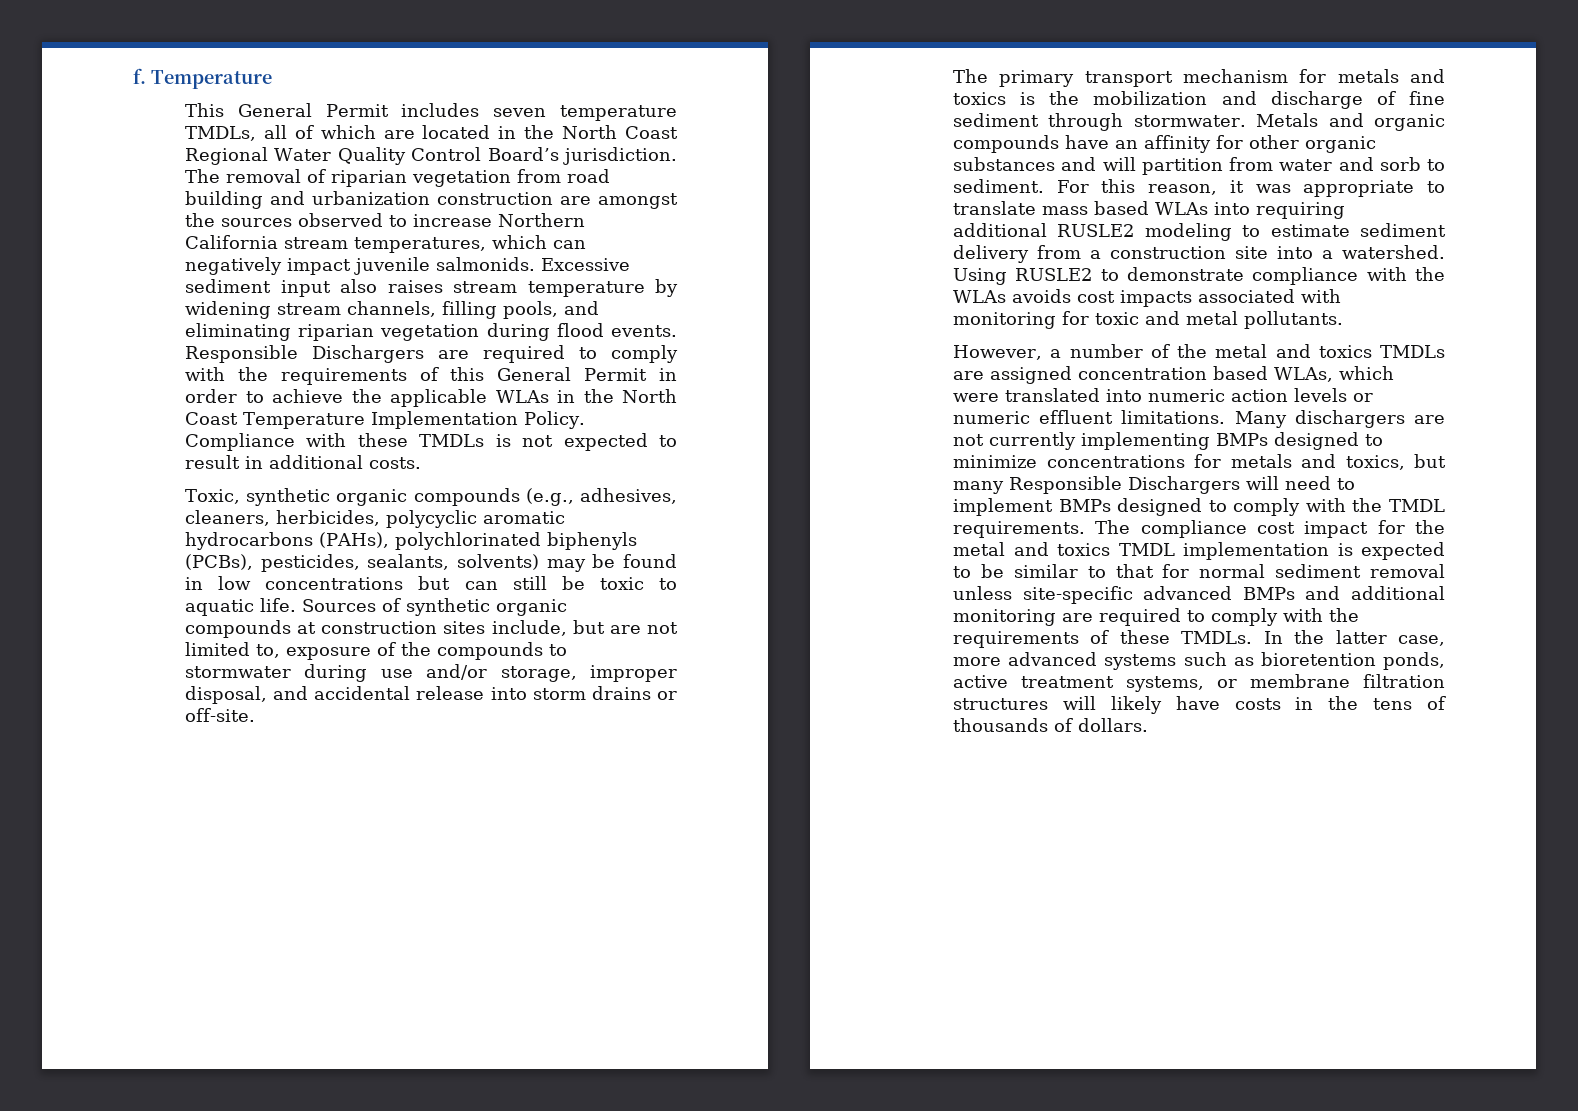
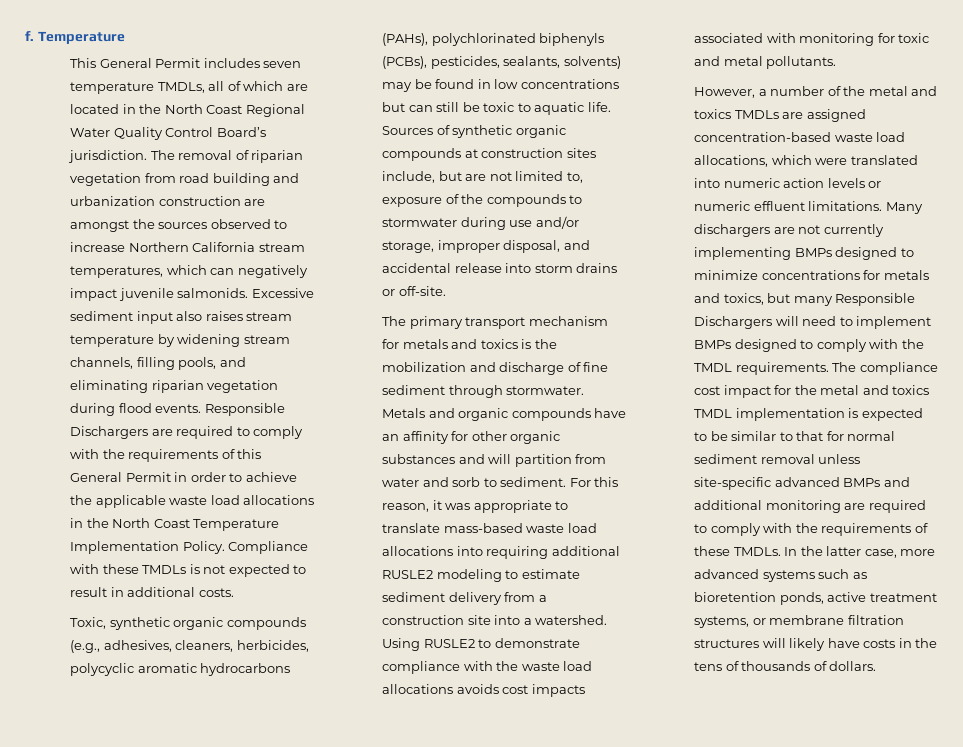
- Responsible Dischargers are required to comply with the requirements of this General Permit in order to achieve the applicable WLAs in the North Coast Temperature Implementation Policy.
+ Responsible Dischargers are required to comply with the requirements of this General Permit in order to achieve the applicable waste load allocations in the North Coast Temperature Implementation Policy.
- For this reason, it was appropriate to translate mass based WLAs into requiring additional RUSLE2 modeling to estimate sediment delivery from a construction site into a watershed.
+ For this reason, it was appropriate to translate mass-based waste load allocations into requiring additional RUSLE2 modeling to estimate sediment delivery from a construction site into a watershed.
- Using RUSLE2 to demonstrate compliance with the WLAs avoids cost impacts associated with monitoring for toxic and metal pollutants.
+ Using RUSLE2 to demonstrate compliance with the waste load allocations avoids cost impacts associated with monitoring for toxic and metal pollutants.
- However, a number of the metal and toxics TMDLs are assigned concentration based WLAs, which were translated into numeric action levels or numeric effluent limitations.
+ However, a number of the metal and toxics TMDLs are assigned concentration-based waste load allocations, which were translated into numeric action levels or numeric effluent limitations.

